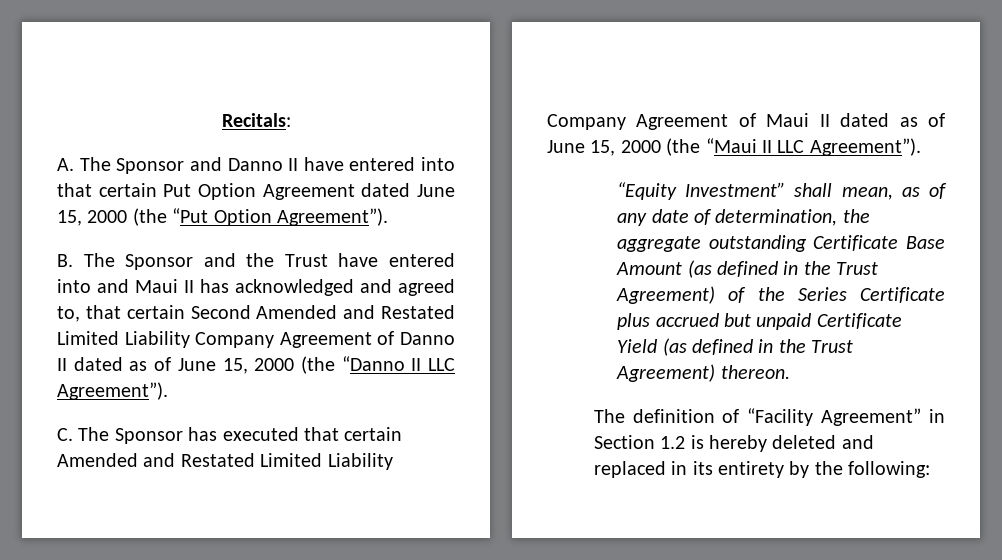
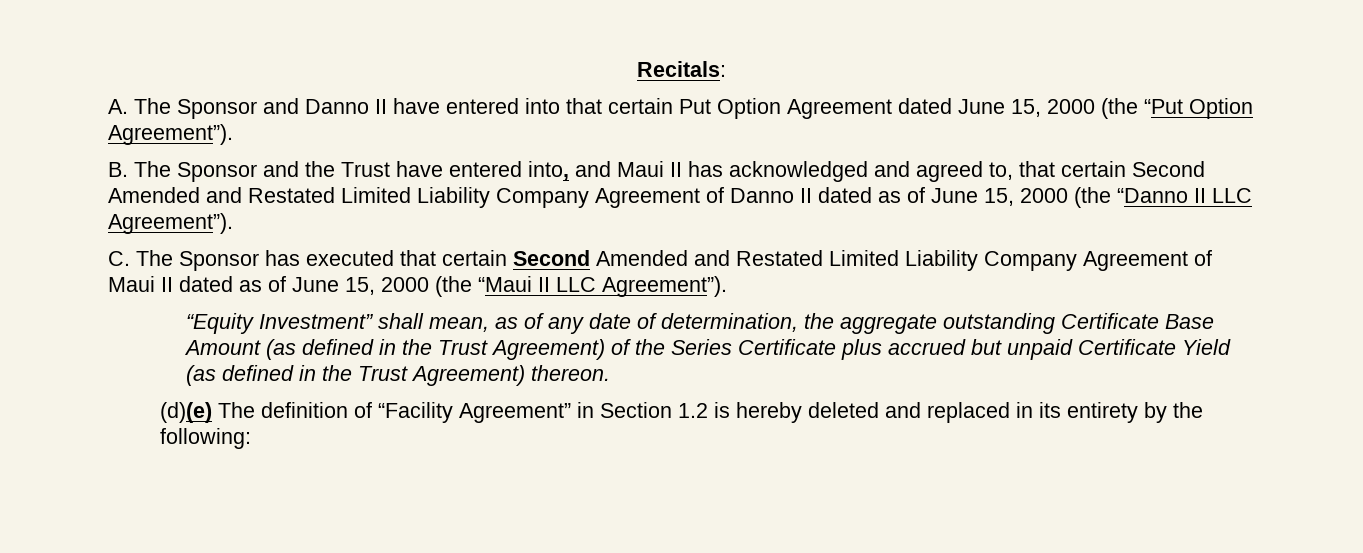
- B. The Sponsor and the Trust have entered into and Maui II has acknowledged and agreed to, that certain Second Amended and Restated Limited Liability Company Agreement of Danno II dated as of June 15, 2000 (the “Danno II LLC Agreement”).
+ B. The Sponsor and the Trust have entered into, and Maui II has acknowledged and agreed to, that certain Second Amended and Restated Limited Liability Company Agreement of Danno II dated as of June 15, 2000 (the “Danno II LLC Agreement”).
- C. The Sponsor has executed that certain Amended and Restated Limited Liability Company Agreement of Maui II dated as of June 15, 2000 (the “Maui II LLC Agreement”).
+ C. The Sponsor has executed that certain Second Amended and Restated Limited Liability Company Agreement of Maui II dated as of June 15, 2000 (the “Maui II LLC Agreement”).
- The definition of “Facility Agreement” in Section 1.2 is hereby deleted and replaced in its entirety by the following:
+ (d)(e) The definition of “Facility Agreement” in Section 1.2 is hereby deleted and replaced in its entirety by the following:

